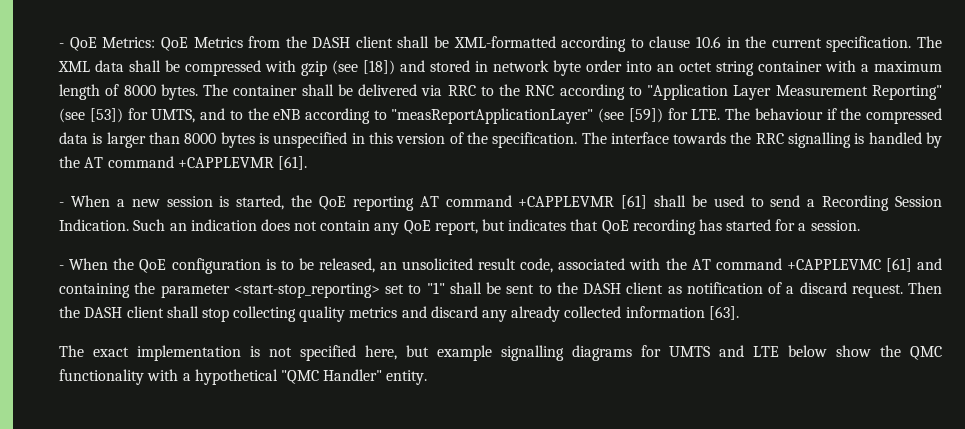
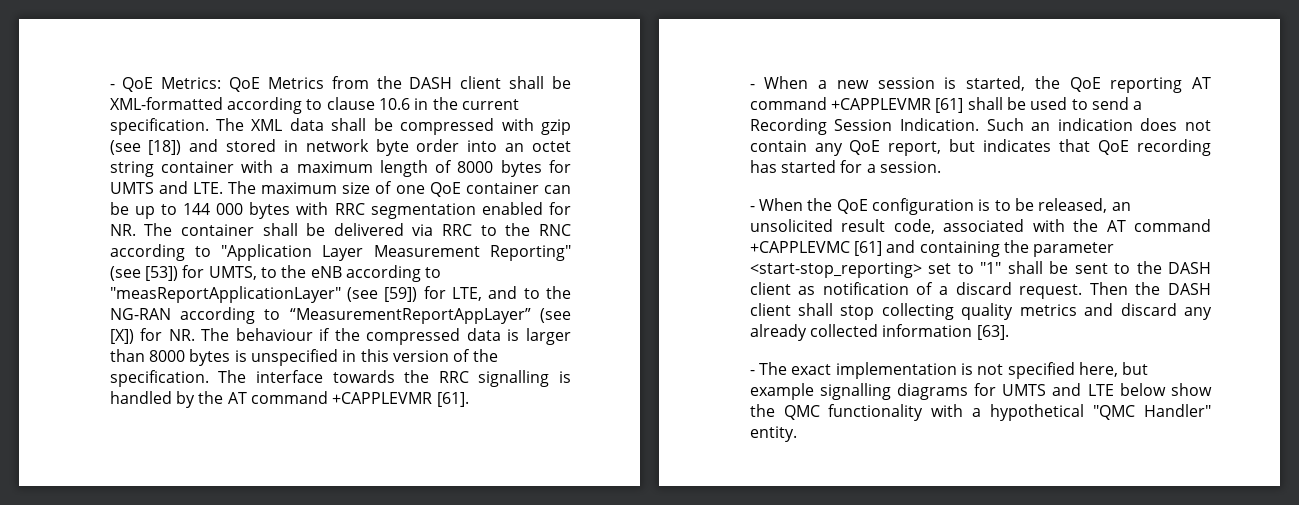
- The XML data shall be compressed with gzip (see [18]) and stored in network byte order into an octet string container with a maximum length of 8000 bytes. The container shall be delivered via RRC to the RNC according to "Application Layer Measurement Reporting" (see [53]) for UMTS, and to the eNB according to "measReportApplicationLayer" (see [59]) for LTE. The behaviour if the compressed data is larger than 8000 bytes is unspecified in this version of the specification.
+ The XML data shall be compressed with gzip (see [18]) and stored in network byte order into an octet string container with a maximum length of 8000 bytes for UMTS and LTE. The maximum size of one QoE container can be up to 144 000 bytes with RRC segmentation enabled for NR. The container shall be delivered via RRC to the RNC according to "Application Layer Measurement Reporting" (see [53]) for UMTS, to the eNB according to "measReportApplicationLayer" (see [59]) for LTE, and to the NG-RAN according to “MeasurementReportAppLayer” (see [X]) for NR. The behaviour if the compressed data is larger than 8000 bytes is unspecified in this version of the specification.
- The exact implementation is not specified here, but example signalling diagrams for UMTS and LTE below show the QMC functionality with a hypothetical "QMC Handler" entity.
+ - The exact implementation is not specified here, but example signalling diagrams for UMTS and LTE below show the QMC functionality with a hypothetical "QMC Handler" entity.

